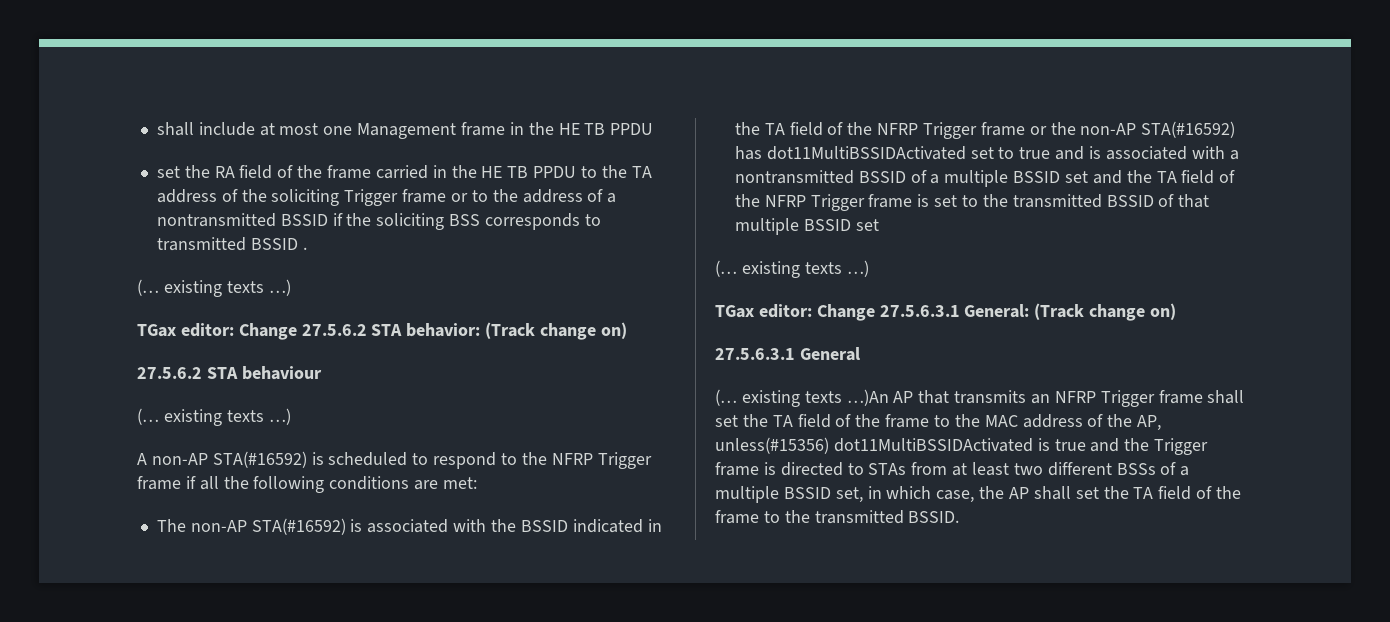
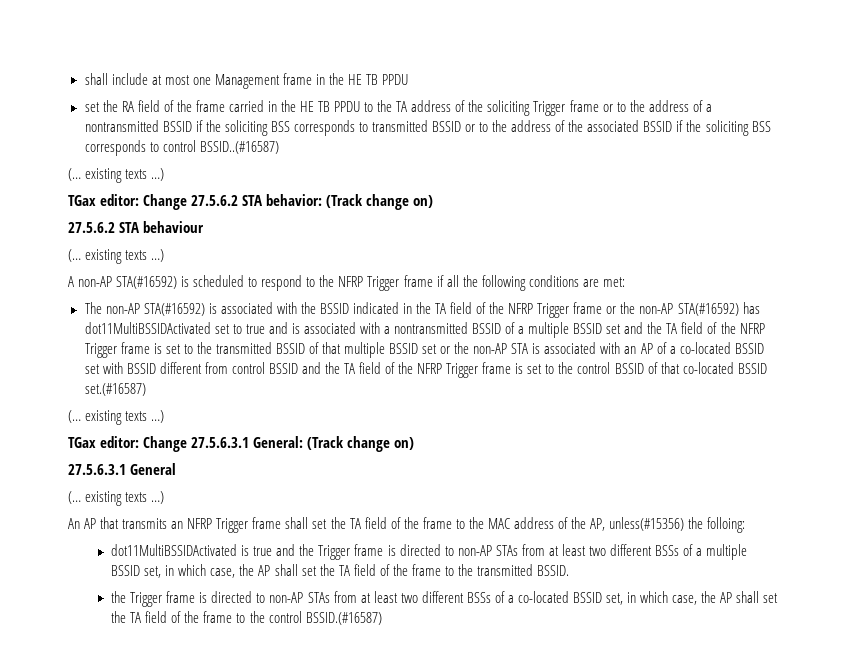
- set the RA field of the frame carried in the HE TB PPDU to the TA address of the soliciting Trigger frame or to the address of a nontransmitted BSSID if the soliciting BSS corresponds to transmitted BSSID .
+ set the RA field of the frame carried in the HE TB PPDU to the TA address of the soliciting Trigger frame or to the address of a nontransmitted BSSID if the soliciting BSS corresponds to transmitted BSSID or to the address of the associated BSSID if the soliciting BSS corresponds to control BSSID..(#16587)
- The non-AP STA(#16592) is associated with the BSSID indicated in the TA field of the NFRP Trigger frame or the non-AP STA(#16592) has dot11MultiBSSIDActivated set to true and is associated with a nontransmitted BSSID of a multiple BSSID set and the TA field of the NFRP Trigger frame is set to the transmitted BSSID of that multiple BSSID set
+ The non-AP STA(#16592) is associated with the BSSID indicated in the TA field of the NFRP Trigger frame or the non-AP STA(#16592) has dot11MultiBSSIDActivated set to true and is associated with a nontransmitted BSSID of a multiple BSSID set and the TA field of the NFRP Trigger frame is set to the transmitted BSSID of that multiple BSSID set or the non-AP STA is associated with an AP of a co-located BSSID set with BSSID different from control BSSID and the TA field of the NFRP Trigger frame is set to the control BSSID of that co-located BSSID set.(#16587)
  27.5.6.3.1 General
- (… existing texts …)An AP that transmits an NFRP Trigger frame shall set the TA field of the frame to the MAC address of the AP, unless(#15356) dot11MultiBSSIDActivated is true and the Trigger frame is directed to STAs from at least two different BSSs of a multiple BSSID set, in which case, the AP shall set the TA field of the frame to the transmitted BSSID.
+ (… existing texts …)
+ An AP that transmits an NFRP Trigger frame shall set the TA field of the frame to the MAC address of the AP, unless(#15356) the folloing:
+ dot11MultiBSSIDActivated is true and the Trigger frame is directed to non-AP STAs from at least two different BSSs of a multiple BSSID set, in which case, the AP shall set the TA field of the frame to the transmitted BSSID.
+ the Trigger frame is directed to non-AP STAs from at least two different BSSs of a co-located BSSID set, in which case, the AP shall set the TA field of the frame to the control BSSID.(#16587)

